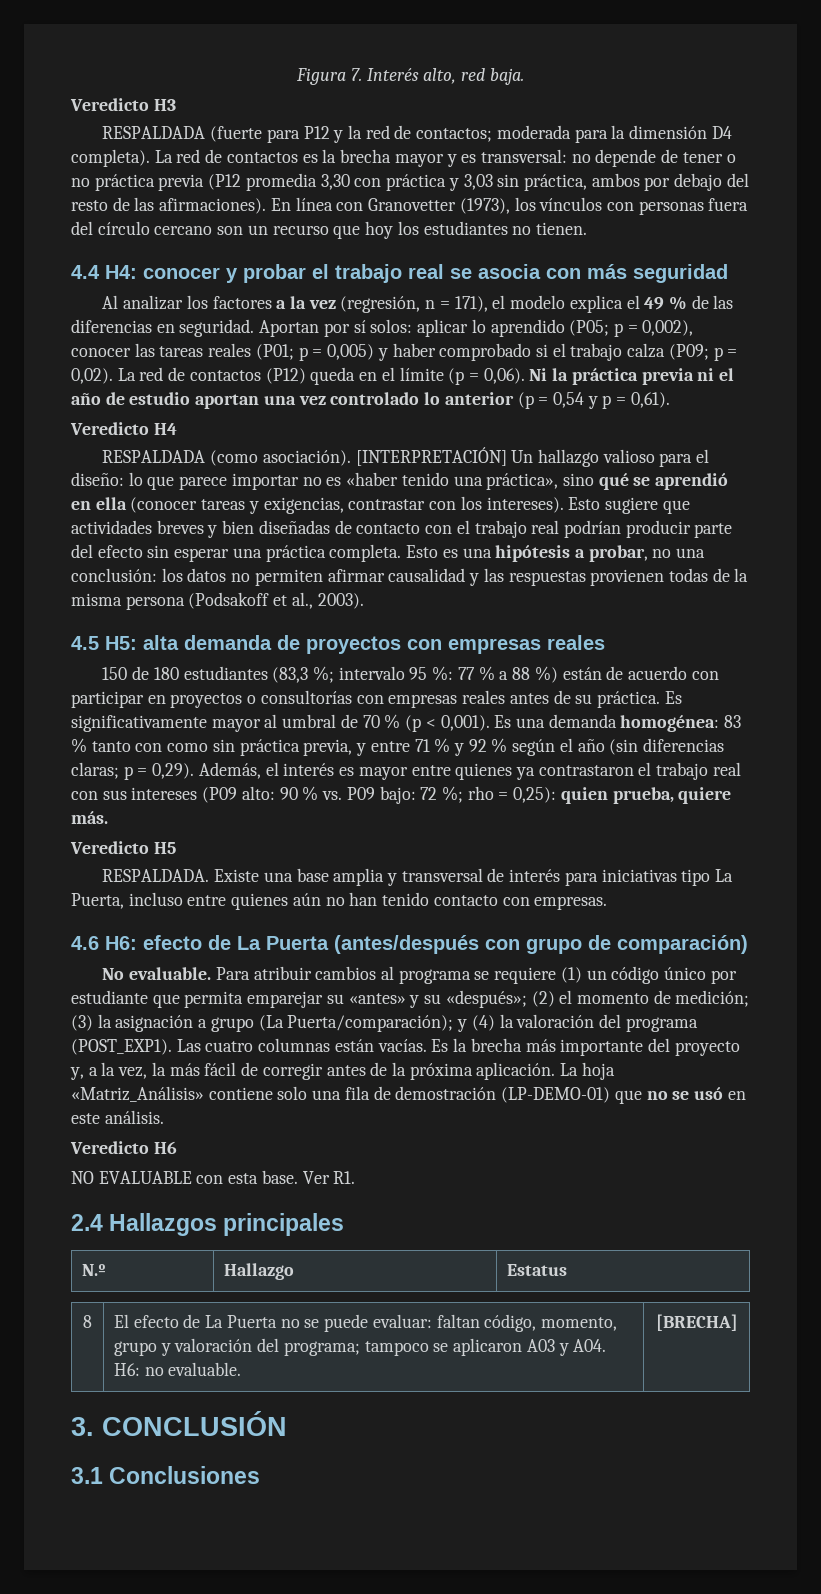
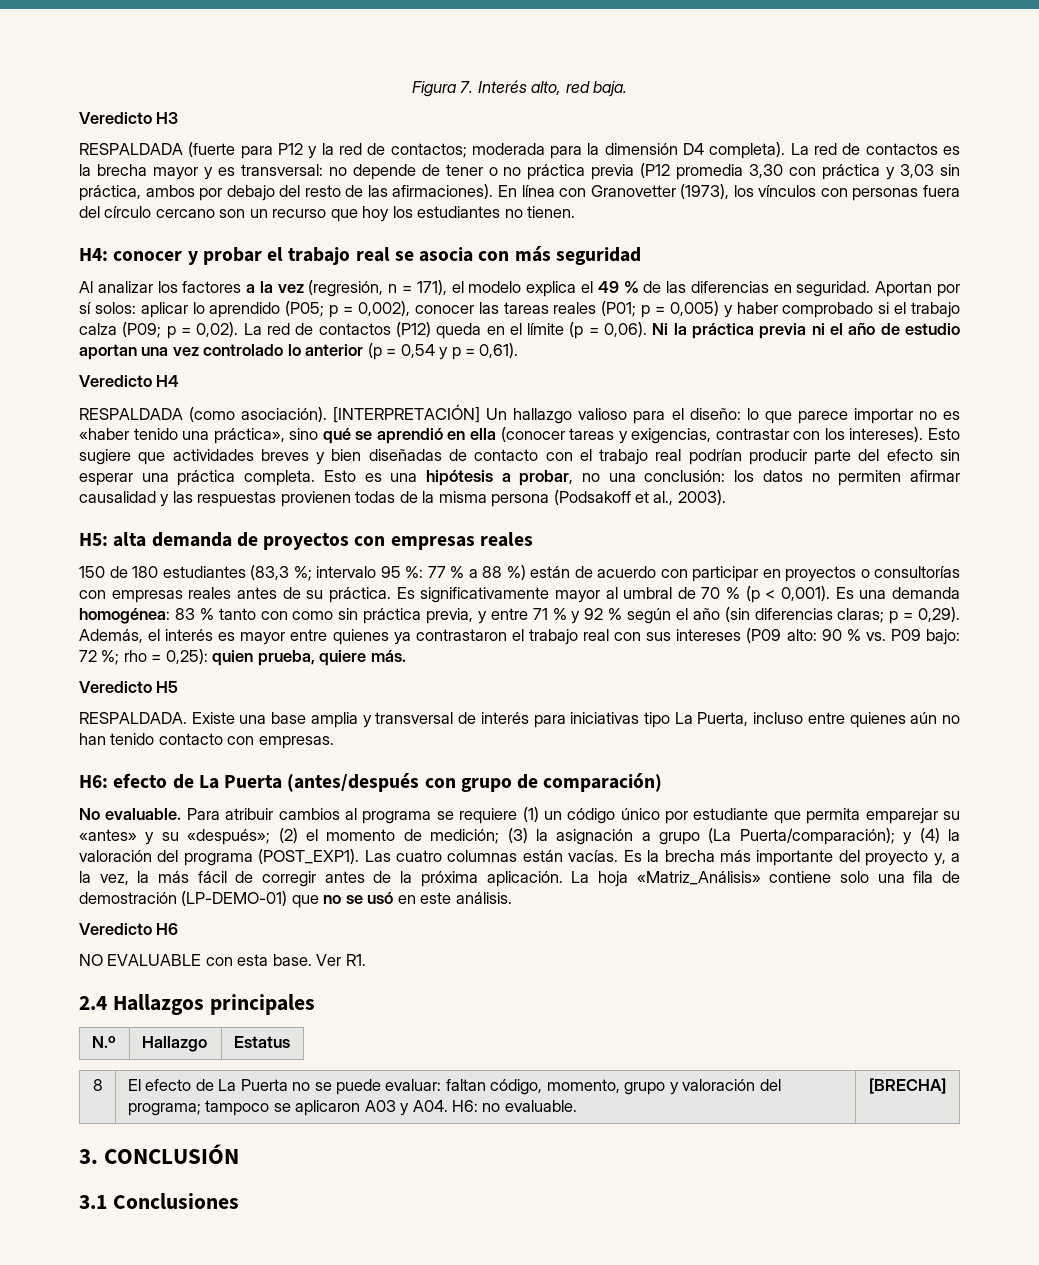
- 4.4 H4: conocer y probar el trabajo real se asocia con más seguridad
+ H4: conocer y probar el trabajo real se asocia con más seguridad
- 4.5 H5: alta demanda de proyectos con empresas reales
+ H5: alta demanda de proyectos con empresas reales
- 4.6 H6: efecto de La Puerta (antes/después con grupo de comparación)
+ H6: efecto de La Puerta (antes/después con grupo de comparación)

